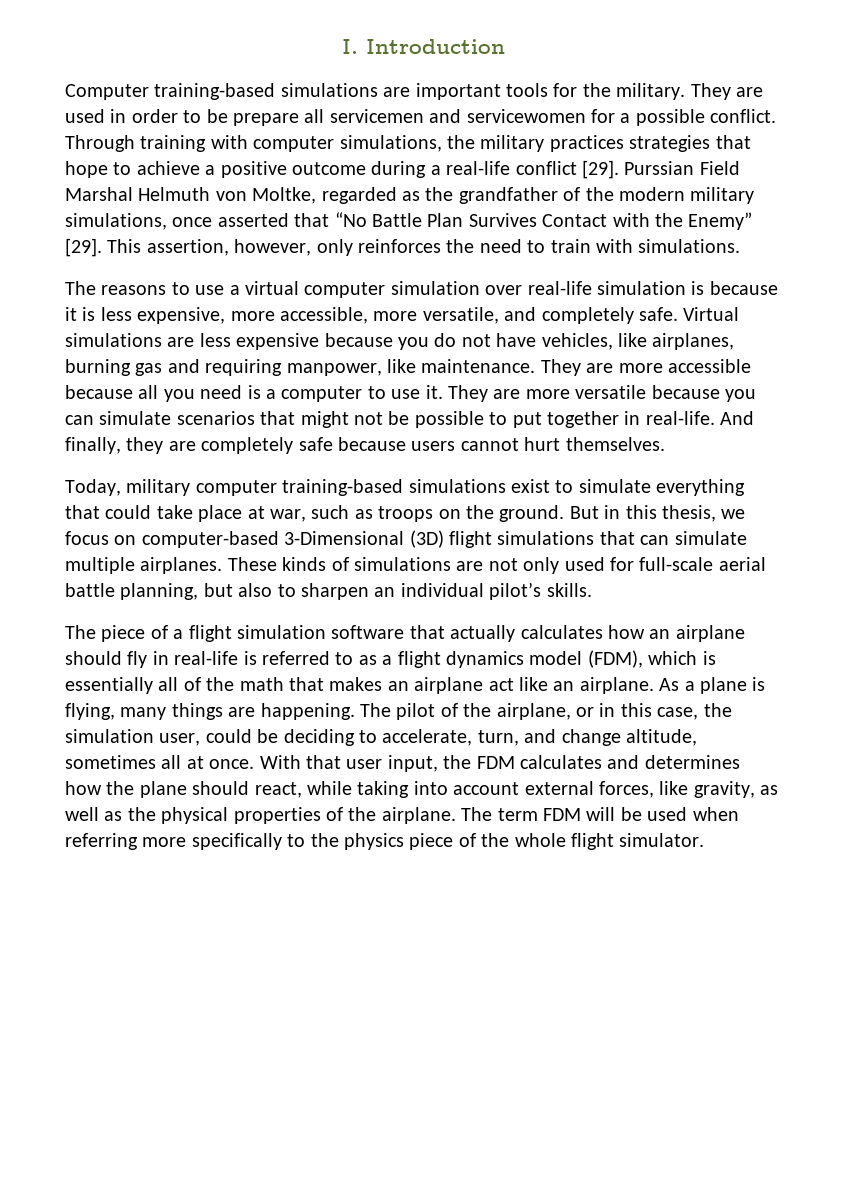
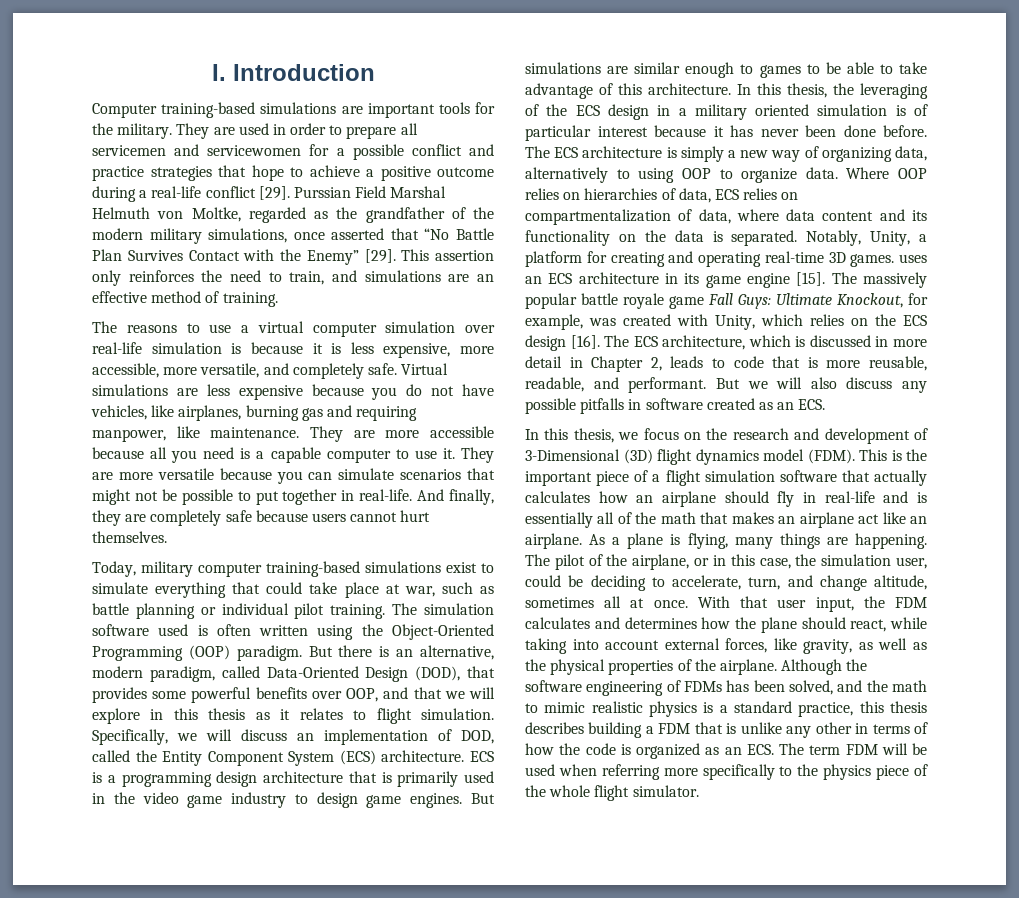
- They are used in order to be prepare all servicemen and servicewomen for a possible conflict. Through training with computer simulations, the military practices strategies that hope to achieve a positive outcome during a real-life conflict [29].
+ They are used in order to prepare all servicemen and servicewomen for a possible conflict and practice strategies that hope to achieve a positive outcome during a real-life conflict [29].
- This assertion, however, only reinforces the need to train with simulations.
+ This assertion only reinforces the need to train, and simulations are an effective method of training.
- They are more accessible because all you need is a computer to use it.
+ They are more accessible because all you need is a capable computer to use it.
- Today, military computer training-based simulations exist to simulate everything that could take place at war, such as troops on the ground. But in this thesis, we focus on computer-based 3-Dimensional (3D) flight simulations that can simulate multiple airplanes. These kinds of simulations are not only used for full-scale aerial battle planning, but also to sharpen an individual pilot’s skills.
- The piece of a flight simulation software that actually calculates how an airplane should fly in real-life is referred to as a flight dynamics model (FDM), which is essentially all of the math that makes an airplane act like an airplane.
+ Today, military computer training-based simulations exist to simulate everything that could take place at war, such as battle planning or individual pilot training. The simulation software used is often written using the Object-Oriented Programming (OOP) paradigm. But there is an alternative, modern paradigm, called Data-Oriented Design (DOD), that provides some powerful benefits over OOP, and that we will explore in this thesis as it relates to flight simulation. Specifically, we will discuss an implementation of DOD, called the Entity Component System (ECS) architecture. ECS is a programming design architecture that is primarily used in the video game industry to design game engines. But simulations are similar enough to games to be able to take advantage of this architecture. In this thesis, the leveraging of the ECS design in a military oriented simulation is of particular interest because it has never been done before. The ECS architecture is simply a new way of organizing data, alternatively to using OOP to organize data. Where OOP relies on hierarchies of data, ECS relies on compartmentalization of data, where data content and its functionality on the data is separated. Notably, Unity, a platform for creating and operating real-time 3D games. uses an ECS architecture in its game engine [15]. The massively popular battle royale game Fall Guys: Ultimate Knockout, for example, was created with Unity, which relies on the ECS design [16]. The ECS architecture, which is discussed in more detail in Chapter 2, leads to code that is more reusable, readable, and performant. But we will also discuss any possible pitfalls in software created as an ECS.
+ In this thesis, we focus on the research and development of 3-Dimensional (3D) flight dynamics model (FDM). This is the important piece of a flight simulation software that actually calculates how an airplane should fly in real-life and is essentially all of the math that makes an airplane act like an airplane.
- The term FDM will be used when referring more specifically to the physics piece of the whole flight simulator.
+ Although the software engineering of FDMs has been solved, and the math to mimic realistic physics is a standard practice, this thesis describes building a FDM that is unlike any other in terms of how the code is organized as an ECS. The term FDM will be used when referring more specifically to the physics piece of the whole flight simulator.

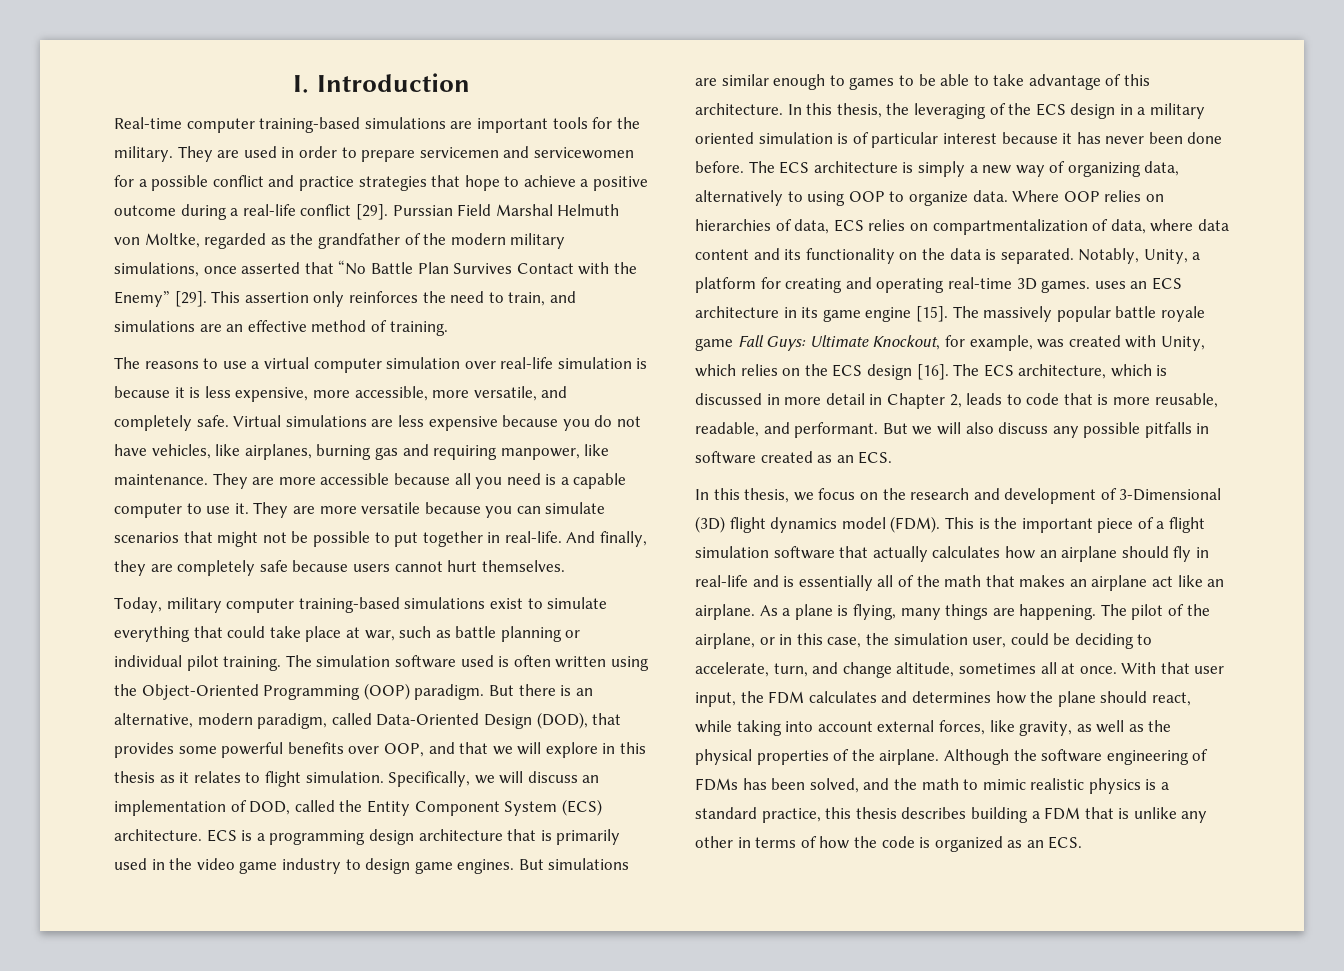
- Computer training-based simulations are important tools for the military.
+ Real-time computer training-based simulations are important tools for the military.
- They are used in order to prepare all servicemen and servicewomen for a possible conflict and practice strategies that hope to achieve a positive outcome during a real-life conflict [29].
+ They are used in order to prepare servicemen and servicewomen for a possible conflict and practice strategies that hope to achieve a positive outcome during a real-life conflict [29].
- Although the software engineering of FDMs has been solved, and the math to mimic realistic physics is a standard practice, this thesis describes building a FDM that is unlike any other in terms of how the code is organized as an ECS. The term FDM will be used when referring more specifically to the physics piece of the whole flight simulator.
+ Although the software engineering of FDMs has been solved, and the math to mimic realistic physics is a standard practice, this thesis describes building a FDM that is unlike any other in terms of how the code is organized as an ECS.

